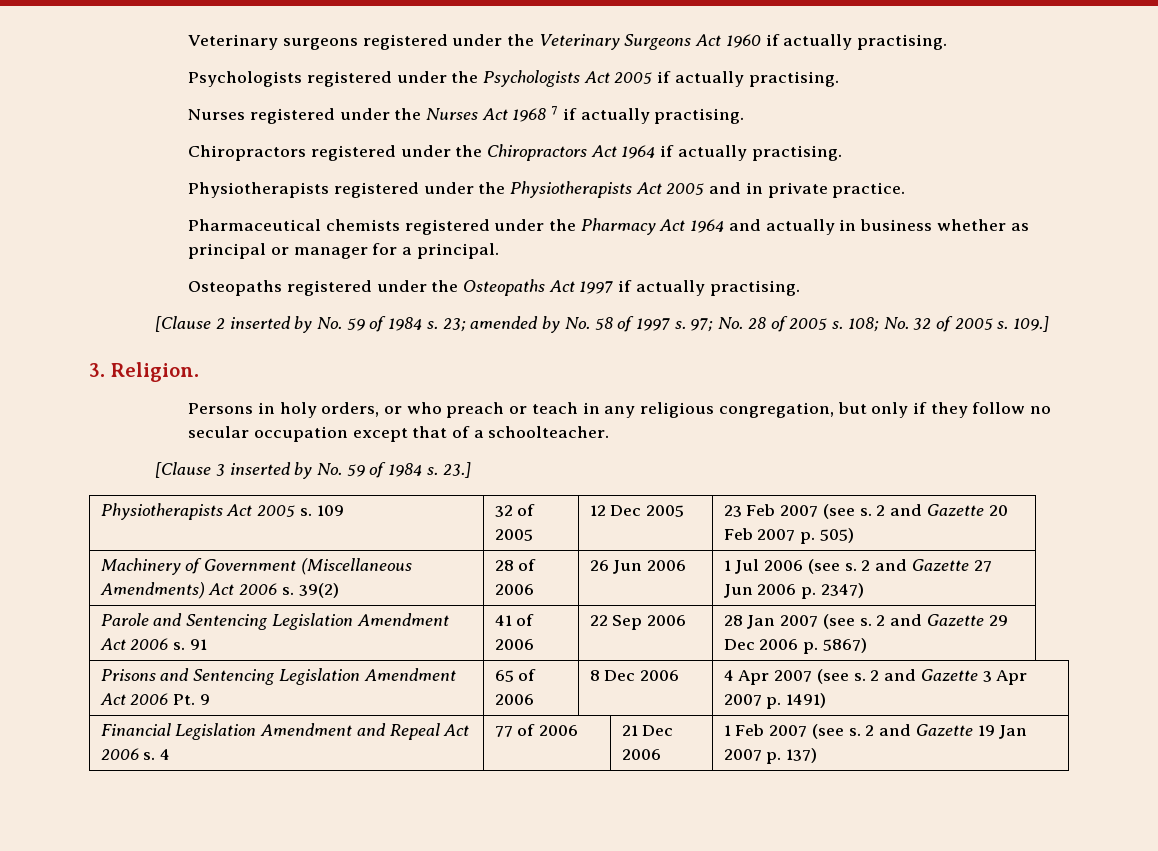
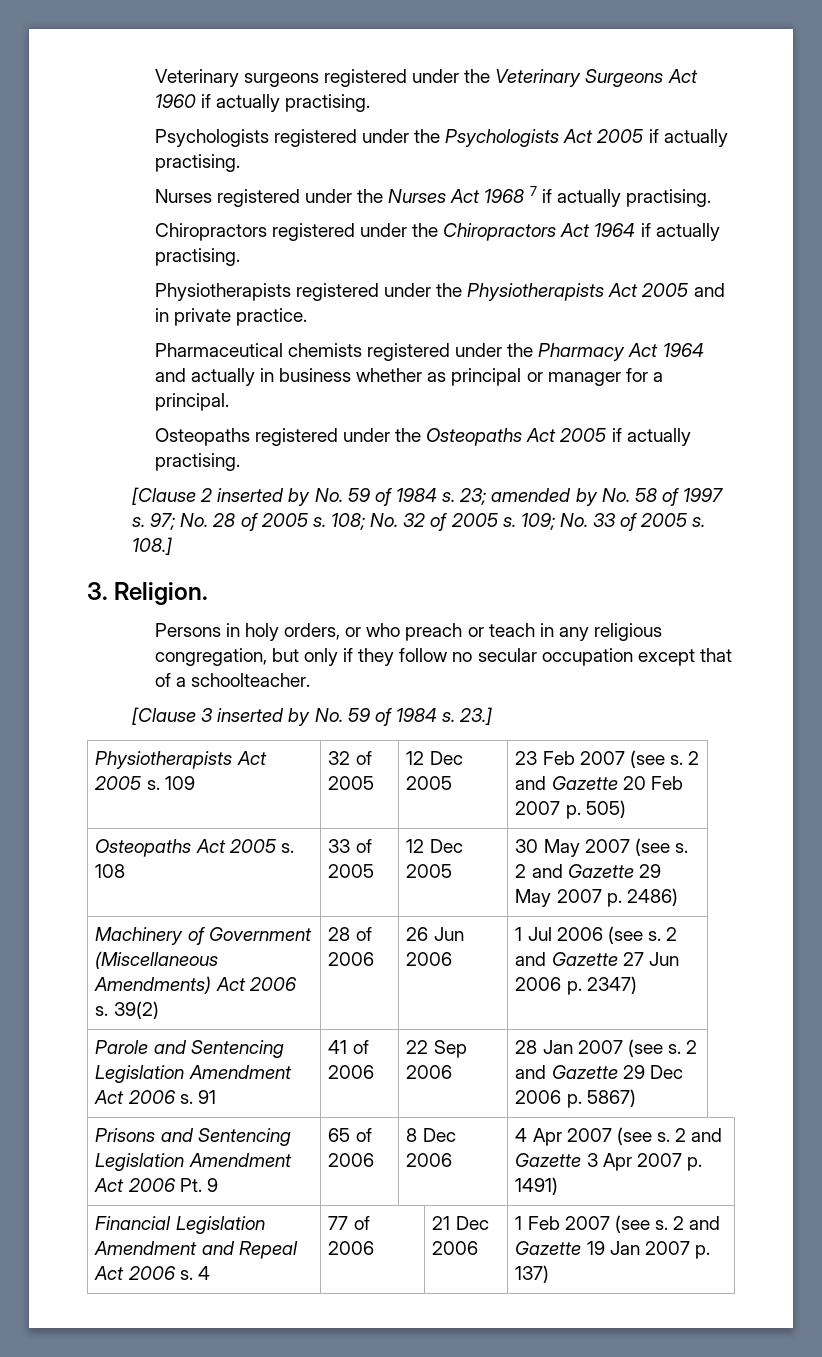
- Osteopaths registered under the Osteopaths Act 1997 if actually practising.
+ Osteopaths registered under the Osteopaths Act 2005 if actually practising.
- 109.]
+ 109; No. 33 of 2005 s. 108.]
+ Osteopaths Act 2005 s. 108 | 33 of 2005 | 12 Dec 2005 | 30 May 2007 (see s. 2 and Gazette 29 May 2007 p. 2486)

